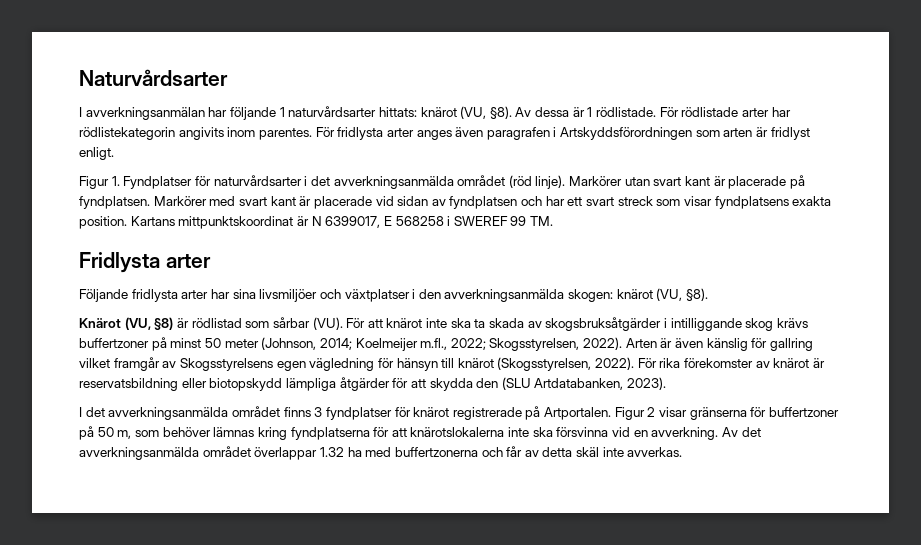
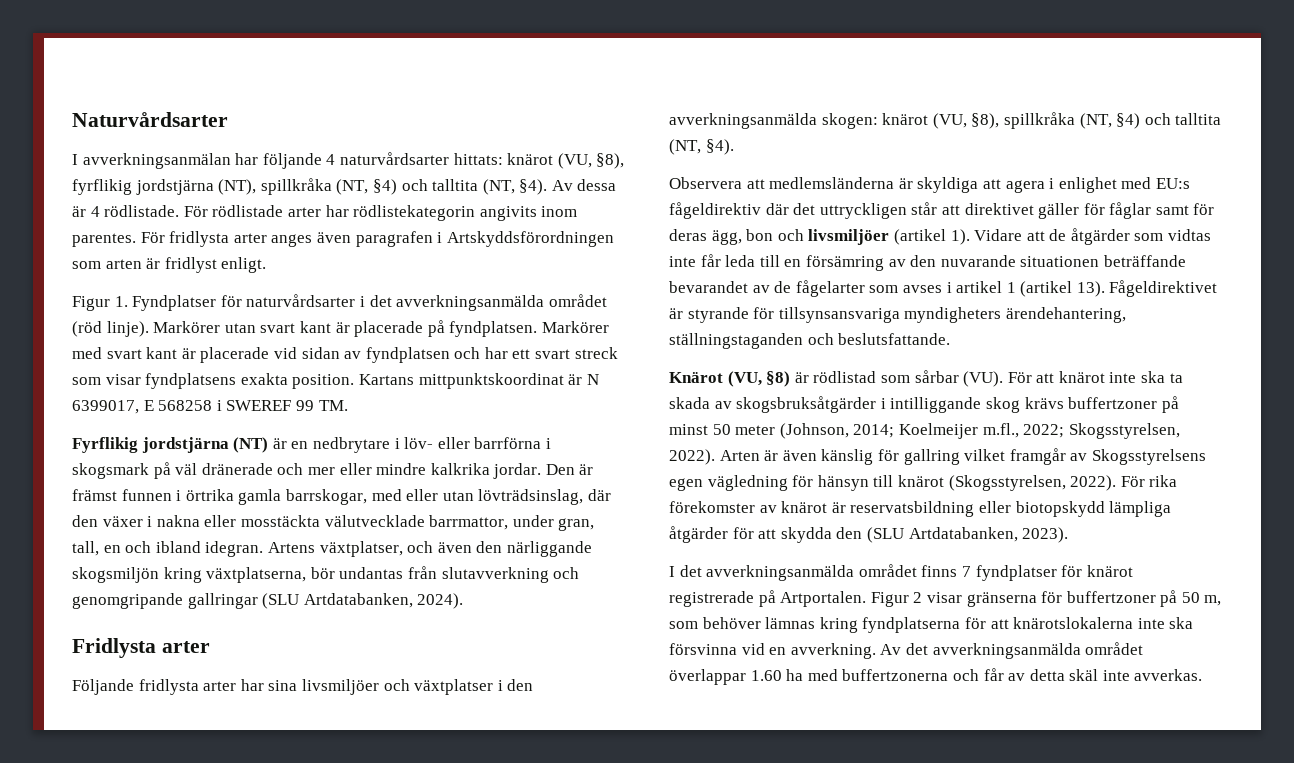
- I avverkningsanmälan har följande 1 naturvårdsarter hittats: knärot (VU, §8).
+ I avverkningsanmälan har följande 4 naturvårdsarter hittats: knärot (VU, §8), fyrflikig jordstjärna (NT), spillkråka (NT, §4) och talltita (NT, §4).
- Av dessa är 1 rödlistade.
+ Av dessa är 4 rödlistade.
+ Fyrflikig jordstjärna (NT) är en nedbrytare i löv- eller barrförna i skogsmark på väl dränerade och mer eller mindre kalkrika jordar. Den är främst funnen i örtrika gamla barrskogar, med eller utan lövträdsinslag, där den växer i nakna eller mosstäckta välutvecklade barrmattor, under gran, tall, en och ibland idegran. Artens växtplatser, och även den närliggande skogsmiljön kring växtplatserna, bör undantas från slutavverkning och genomgripande gallringar (SLU Artdatabanken, 2024).
- Följande fridlysta arter har sina livsmiljöer och växtplatser i den avverkningsanmälda skogen: knärot (VU, §8).
+ Följande fridlysta arter har sina livsmiljöer och växtplatser i den avverkningsanmälda skogen: knärot (VU, §8), spillkråka (NT, §4) och talltita (NT, §4).
+ Observera att medlemsländerna är skyldiga att agera i enlighet med EU:s fågeldirektiv där det uttryckligen står att direktivet gäller för fåglar samt för deras ägg, bon och livsmiljöer (artikel 1). Vidare att de åtgärder som vidtas inte får leda till en försämring av den nuvarande situationen beträffande bevarandet av de fågelarter som avses i artikel 1 (artikel 13). Fågeldirektivet är styrande för tillsynsansvariga myndigheters ärendehantering, ställningstaganden och beslutsfattande.
- I det avverkningsanmälda området finns 3 fyndplatser för knärot registrerade på Artportalen.
+ I det avverkningsanmälda området finns 7 fyndplatser för knärot registrerade på Artportalen.
- Av det avverkningsanmälda området överlappar 1.32 ha med buffertzonerna och får av detta skäl inte avverkas.
+ Av det avverkningsanmälda området överlappar 1.60 ha med buffertzonerna och får av detta skäl inte avverkas.

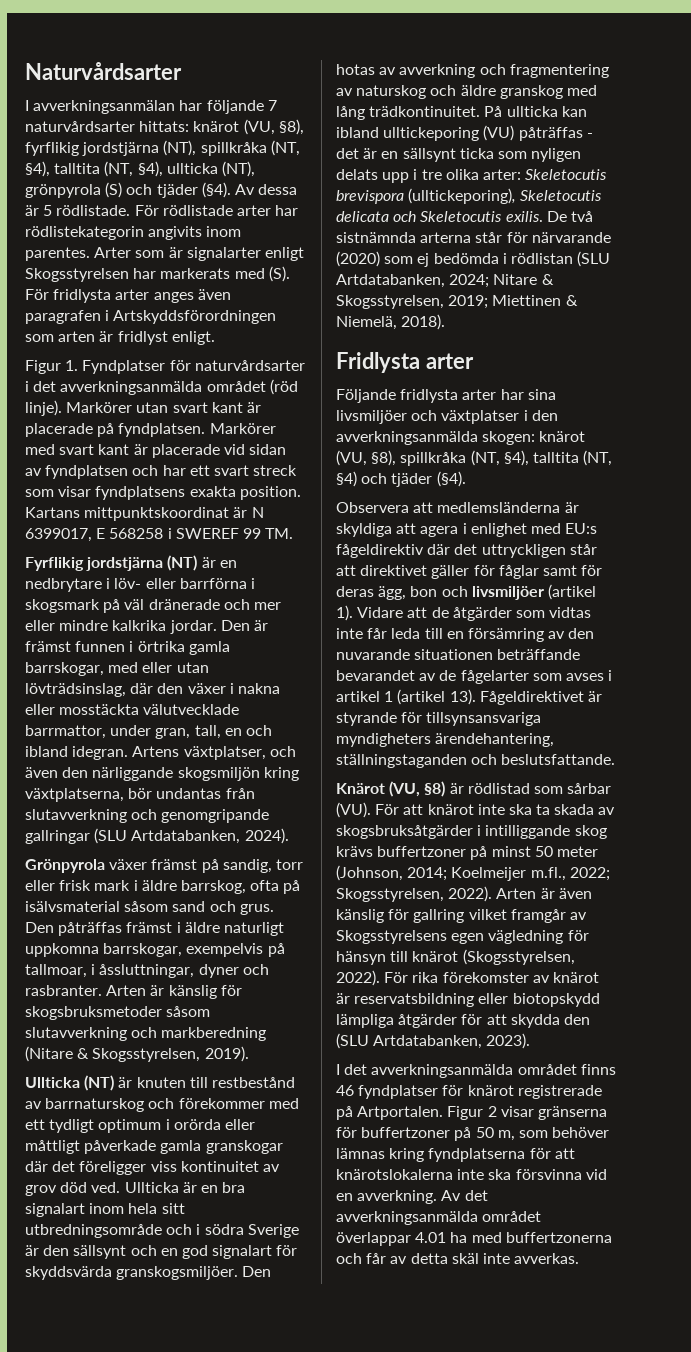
- I avverkningsanmälan har följande 4 naturvårdsarter hittats: knärot (VU, §8), fyrflikig jordstjärna (NT), spillkråka (NT, §4) och talltita (NT, §4).
+ I avverkningsanmälan har följande 7 naturvårdsarter hittats: knärot (VU, §8), fyrflikig jordstjärna (NT), spillkråka (NT, §4), talltita (NT, §4), ullticka (NT), grönpyrola (S) och tjäder (§4).
- Av dessa är 4 rödlistade.
+ Av dessa är 5 rödlistade.
- För fridlysta arter anges även paragrafen i Artskyddsförordningen som arten är fridlyst enligt.
+ Arter som är signalarter enligt Skogsstyrelsen har markerats med (S). För fridlysta arter anges även paragrafen i Artskyddsförordningen som arten är fridlyst enligt.
+ Grönpyrola växer främst på sandig, torr eller frisk mark i äldre barrskog, ofta på isälvsmaterial såsom sand och grus. Den påträffas främst i äldre naturligt uppkomna barrskogar, exempelvis på tallmoar, i åssluttningar, dyner och rasbranter. Arten är känslig för skogsbruksmetoder såsom slutavverkning och markberedning (Nitare & Skogsstyrelsen, 2019).
+ Ullticka (NT) är knuten till restbestånd av barrnaturskog och förekommer med ett tydligt optimum i orörda eller måttligt påverkade gamla granskogar där det föreligger viss kontinuitet av grov död ved. Ullticka är en bra signalart inom hela sitt utbredningsområde och i södra Sverige är den sällsynt och en god signalart för skyddsvärda granskogsmiljöer. Den hotas av avverkning och fragmentering av naturskog och äldre granskog med lång trädkontinuitet. På ullticka kan ibland ulltickeporing (VU) påträffas - det är en sällsynt ticka som nyligen delats upp i tre olika arter: Skeletocutis brevispora (ulltickeporing), Skeletocutis delicata och Skeletocutis exilis. De två sistnämnda arterna står för närvarande (2020) som ej bedömda i rödlistan (SLU Artdatabanken, 2024; Nitare & Skogsstyrelsen, 2019; Miettinen & Niemelä, 2018).
- Följande fridlysta arter har sina livsmiljöer och växtplatser i den avverkningsanmälda skogen: knärot (VU, §8), spillkråka (NT, §4) och talltita (NT, §4).
+ Följande fridlysta arter har sina livsmiljöer och växtplatser i den avverkningsanmälda skogen: knärot (VU, §8), spillkråka (NT, §4), talltita (NT, §4) och tjäder (§4).
- I det avverkningsanmälda området finns 7 fyndplatser för knärot registrerade på Artportalen.
+ I det avverkningsanmälda området finns 46 fyndplatser för knärot registrerade på Artportalen.
- Av det avverkningsanmälda området överlappar 1.60 ha med buffertzonerna och får av detta skäl inte avverkas.
+ Av det avverkningsanmälda området överlappar 4.01 ha med buffertzonerna och får av detta skäl inte avverkas.

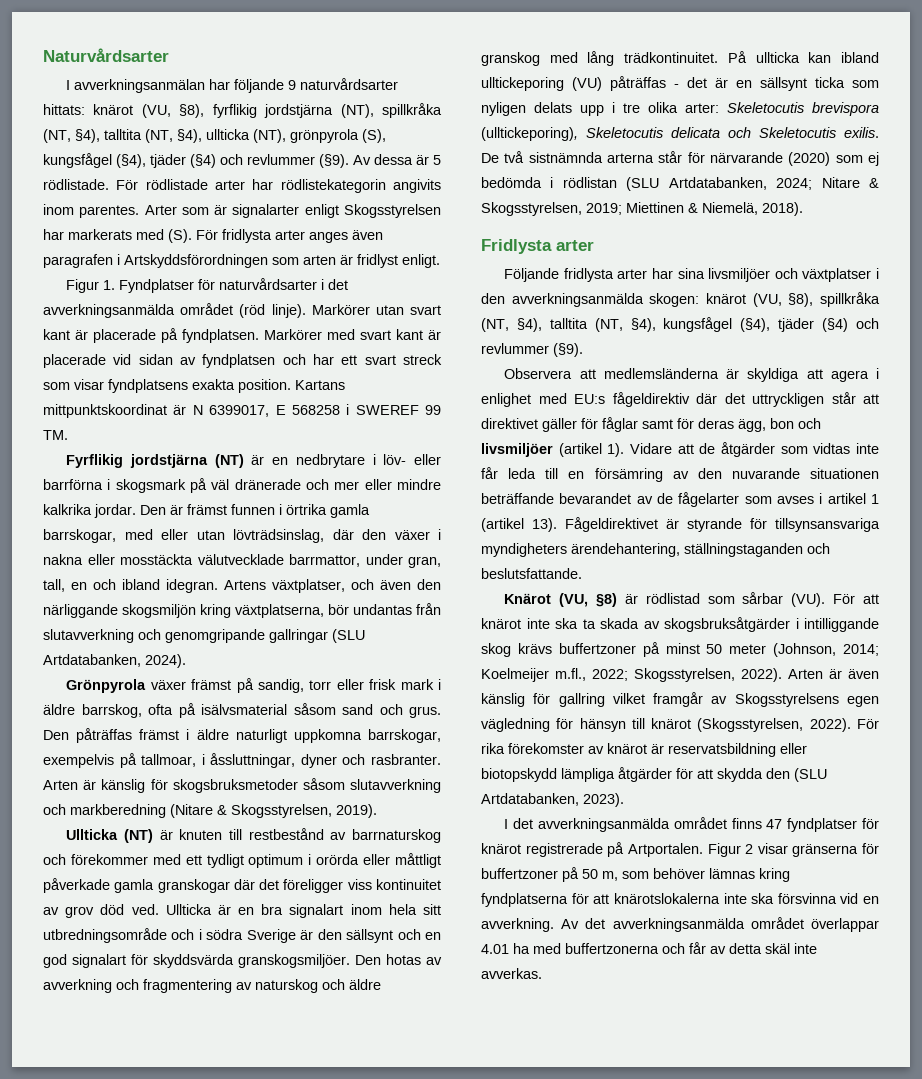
- I avverkningsanmälan har följande 7 naturvårdsarter hittats: knärot (VU, §8), fyrflikig jordstjärna (NT), spillkråka (NT, §4), talltita (NT, §4), ullticka (NT), grönpyrola (S) och tjäder (§4).
+ I avverkningsanmälan har följande 9 naturvårdsarter hittats: knärot (VU, §8), fyrflikig jordstjärna (NT), spillkråka (NT, §4), talltita (NT, §4), ullticka (NT), grönpyrola (S), kungsfågel (§4), tjäder (§4) och revlummer (§9).
- Följande fridlysta arter har sina livsmiljöer och växtplatser i den avverkningsanmälda skogen: knärot (VU, §8), spillkråka (NT, §4), talltita (NT, §4) och tjäder (§4).
+ Följande fridlysta arter har sina livsmiljöer och växtplatser i den avverkningsanmälda skogen: knärot (VU, §8), spillkråka (NT, §4), talltita (NT, §4), kungsfågel (§4), tjäder (§4) och revlummer (§9).
- I det avverkningsanmälda området finns 46 fyndplatser för knärot registrerade på Artportalen.
+ I det avverkningsanmälda området finns 47 fyndplatser för knärot registrerade på Artportalen.

